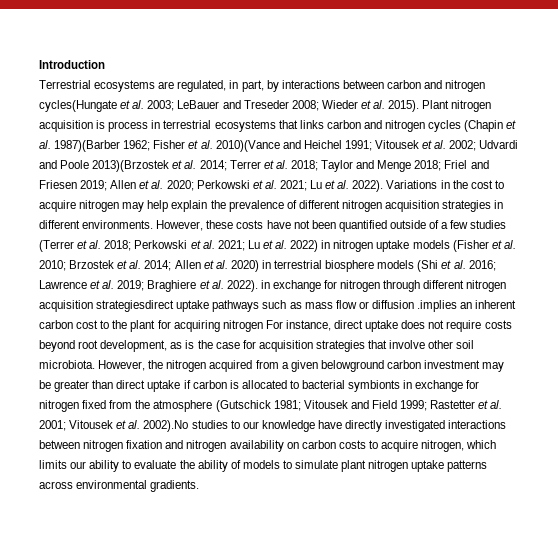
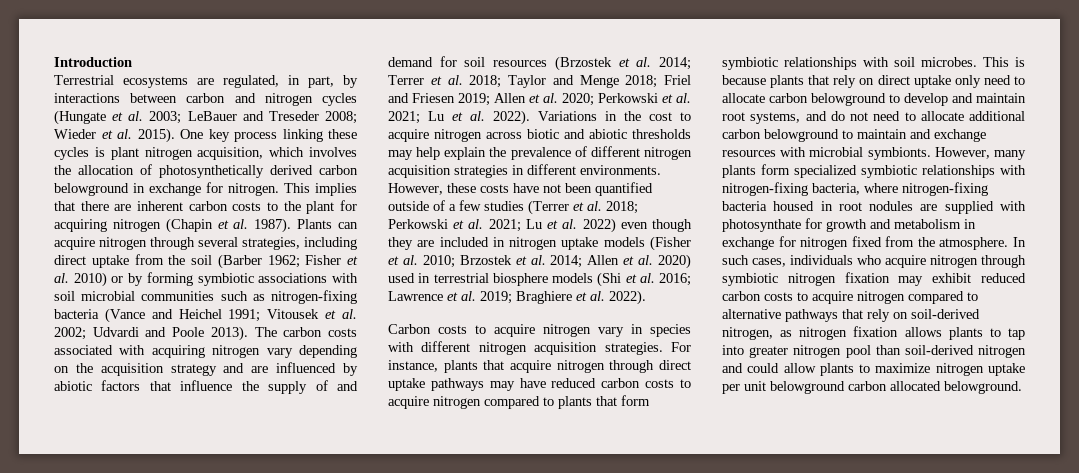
- Terrestrial ecosystems are regulated, in part, by interactions between carbon and nitrogen cycles(Hungate et al. 2003; LeBauer and Treseder 2008; Wieder et al. 2015).
+ Terrestrial ecosystems are regulated, in part, by interactions between carbon and nitrogen cycles (Hungate et al. 2003; LeBauer and Treseder 2008; Wieder et al. 2015).
- Plant nitrogen acquisition is process in terrestrial ecosystems that links carbon and nitrogen cycles (Chapin et al. 1987)(Barber 1962; Fisher et al. 2010)(Vance and Heichel 1991; Vitousek et al. 2002; Udvardi and Poole 2013)(Brzostek et al. 2014; Terrer et al. 2018; Taylor and Menge 2018; Friel and Friesen 2019; Allen et al. 2020; Perkowski et al. 2021; Lu et al. 2022).
+ One key process linking these cycles is plant nitrogen acquisition, which involves the allocation of photosynthetically derived carbon belowground in exchange for nitrogen. This implies that there are inherent carbon costs to the plant for acquiring nitrogen (Chapin et al. 1987). Plants can acquire nitrogen through several strategies, including direct uptake from the soil (Barber 1962; Fisher et al. 2010) or by forming symbiotic associations with soil microbial communities such as nitrogen-fixing bacteria (Vance and Heichel 1991; Vitousek et al. 2002; Udvardi and Poole 2013). The carbon costs associated with acquiring nitrogen vary depending on the acquisition strategy and are influenced by abiotic factors that influence the supply of and demand for soil resources (Brzostek et al. 2014; Terrer et al. 2018; Taylor and Menge 2018; Friel and Friesen 2019; Allen et al. 2020; Perkowski et al. 2021; Lu et al. 2022).
- Variations in the cost to acquire nitrogen may help explain the prevalence of different nitrogen acquisition strategies in different environments.
+ Variations in the cost to acquire nitrogen across biotic and abiotic thresholds may help explain the prevalence of different nitrogen acquisition strategies in different environments.
- Lu et al. 2022) in nitrogen uptake models (Fisher et al. 2010;
+ Lu et al. 2022) even though they are included in nitrogen uptake models (Fisher et al. 2010;
- Allen et al. 2020) in terrestrial biosphere models (Shi et al. 2016;
+ Allen et al. 2020) used in terrestrial biosphere models (Shi et al. 2016;
- Braghiere et al. 2022). in exchange for nitrogen through different nitrogen acquisition strategiesdirect uptake pathways such as mass flow or diffusion .implies an inherent carbon cost to the plant for acquiring nitrogen For instance, direct uptake does not require costs beyond root development, as is the case for acquisition strategies that involve other soil microbiota. However, the nitrogen acquired from a given belowground carbon investment may be greater than direct uptake if carbon is allocated to bacterial symbionts in exchange for nitrogen fixed from the atmosphere (Gutschick 1981; Vitousek and Field 1999; Rastetter et al. 2001; Vitousek et al. 2002).No studies to our knowledge have directly investigated interactions between nitrogen fixation and nitrogen availability on carbon costs to acquire nitrogen, which limits our ability to evaluate the ability of models to simulate plant nitrogen uptake patterns across environmental gradients.
+ Braghiere et al. 2022).
+ Carbon costs to acquire nitrogen vary in species with different nitrogen acquisition strategies. For instance, plants that acquire nitrogen through direct uptake pathways may have reduced carbon costs to acquire nitrogen compared to plants that form symbiotic relationships with soil microbes. This is because plants that rely on direct uptake only need to allocate carbon belowground to develop and maintain root systems, and do not need to allocate additional carbon belowground to maintain and exchange resources with microbial symbionts. However, many plants form specialized symbiotic relationships with nitrogen-fixing bacteria, where nitrogen-fixing bacteria housed in root nodules are supplied with photosynthate for growth and metabolism in exchange for nitrogen fixed from the atmosphere. In such cases, individuals who acquire nitrogen through symbiotic nitrogen fixation may exhibit reduced carbon costs to acquire nitrogen compared to alternative pathways that rely on soil-derived nitrogen, as nitrogen fixation allows plants to tap into greater nitrogen pool than soil-derived nitrogen and could allow plants to maximize nitrogen uptake per unit belowground carbon allocated belowground.

